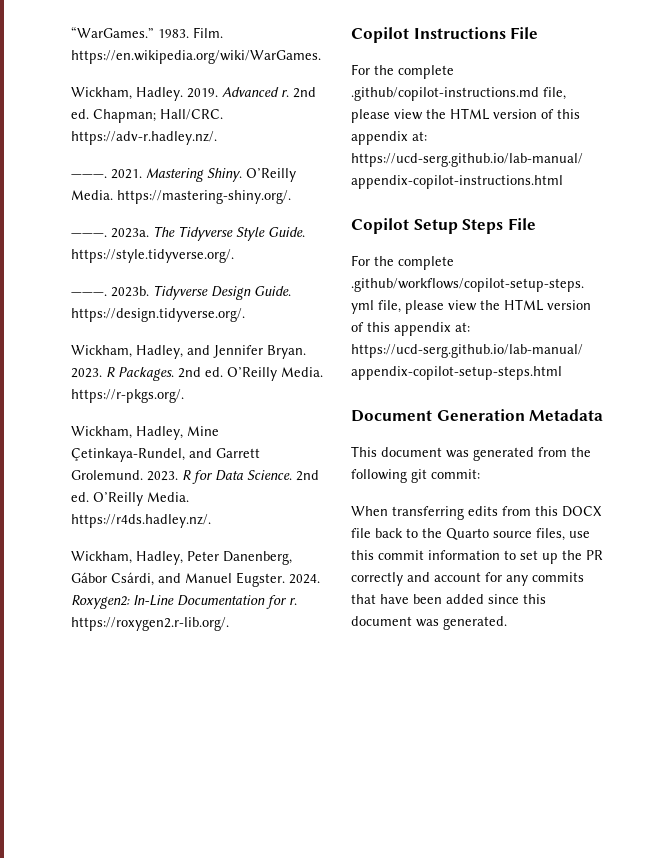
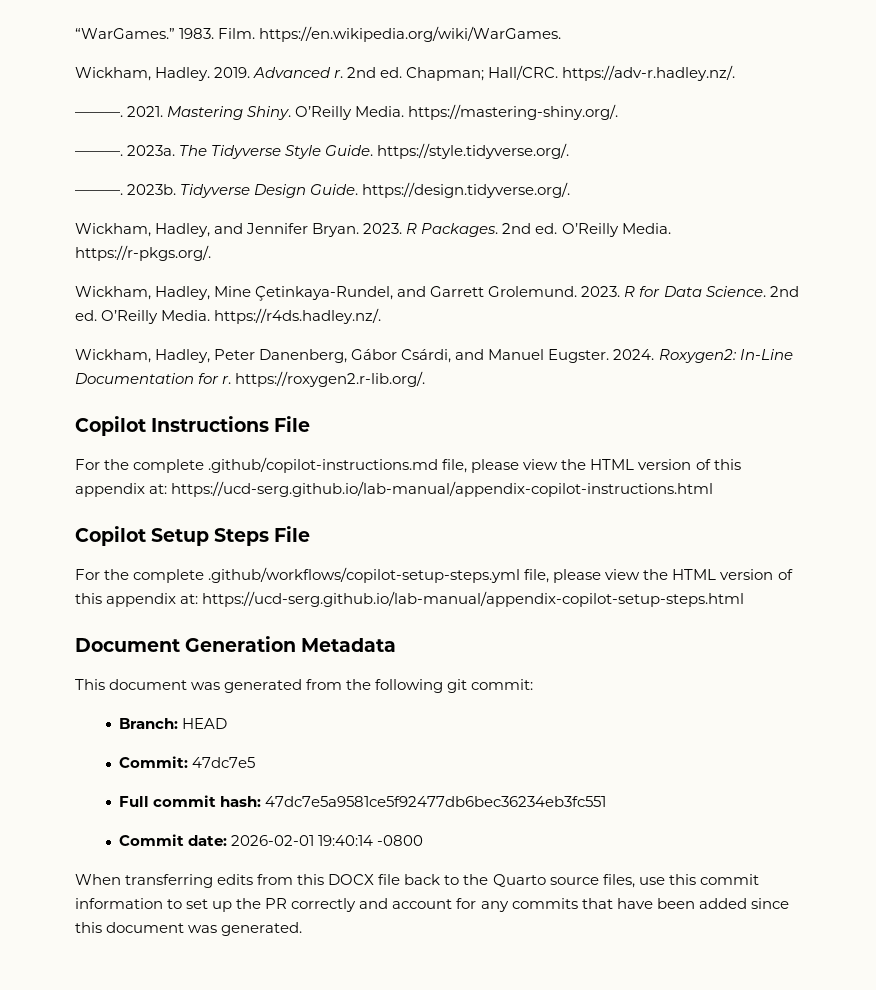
+ Branch: HEAD
+ Commit: 47dc7e5
+ Full commit hash: 47dc7e5a9581ce5f92477db6bec36234eb3fc551
+ Commit date: 2026-02-01 19:40:14 -0800

